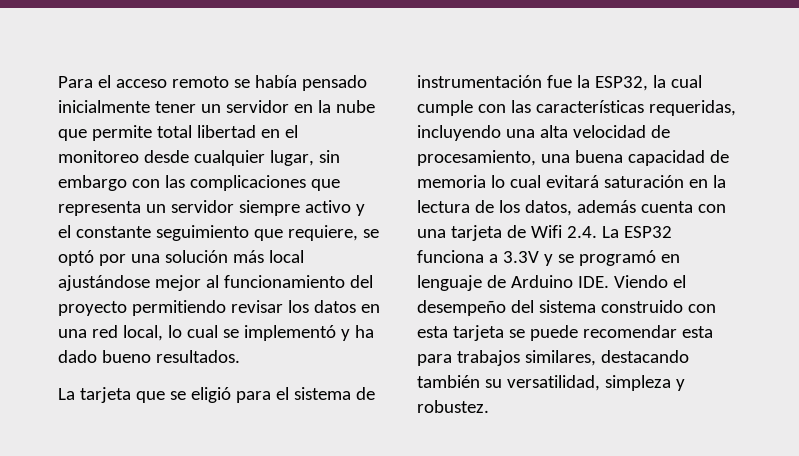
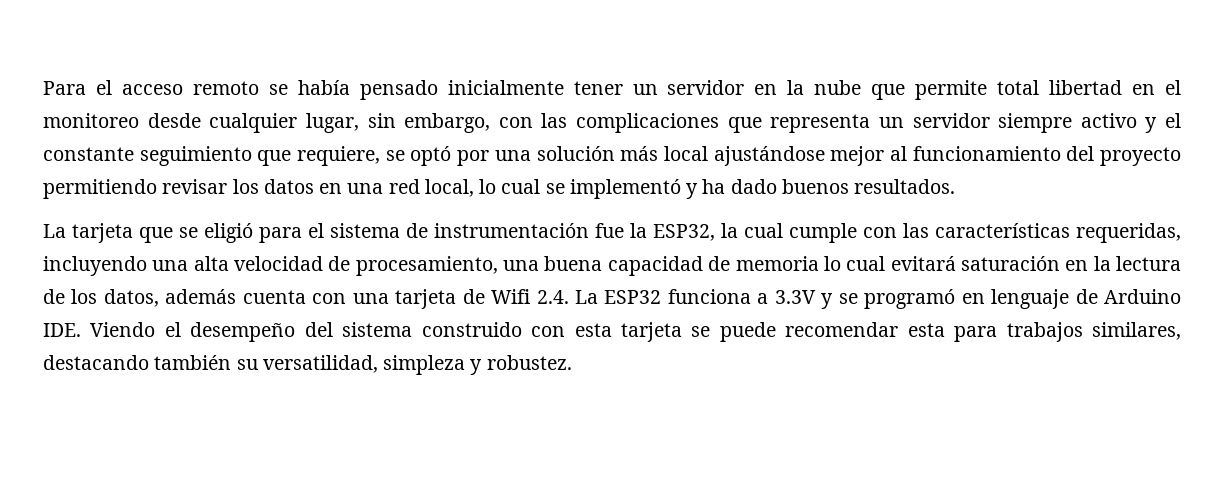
- Para el acceso remoto se había pensado inicialmente tener un servidor en la nube que permite total libertad en el monitoreo desde cualquier lugar, sin embargo con las complicaciones que representa un servidor siempre activo y el constante seguimiento que requiere, se optó por una solución más local ajustándose mejor al funcionamiento del proyecto permitiendo revisar los datos en una red local, lo cual se implementó y ha dado bueno resultados.
+ Para el acceso remoto se había pensado inicialmente tener un servidor en la nube que permite total libertad en el monitoreo desde cualquier lugar, sin embargo, con las complicaciones que representa un servidor siempre activo y el constante seguimiento que requiere, se optó por una solución más local ajustándose mejor al funcionamiento del proyecto permitiendo revisar los datos en una red local, lo cual se implementó y ha dado buenos resultados.

